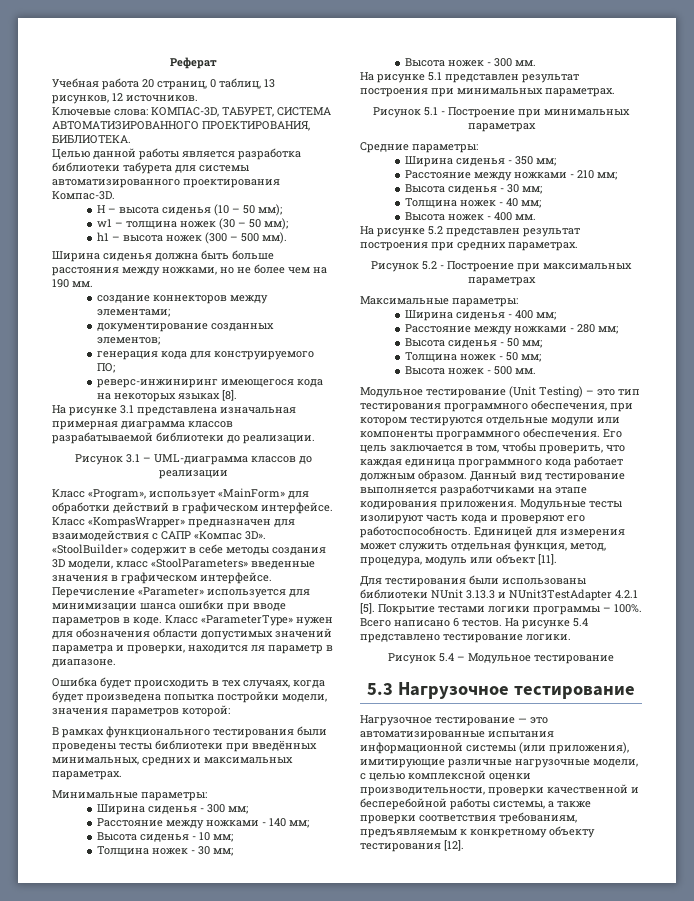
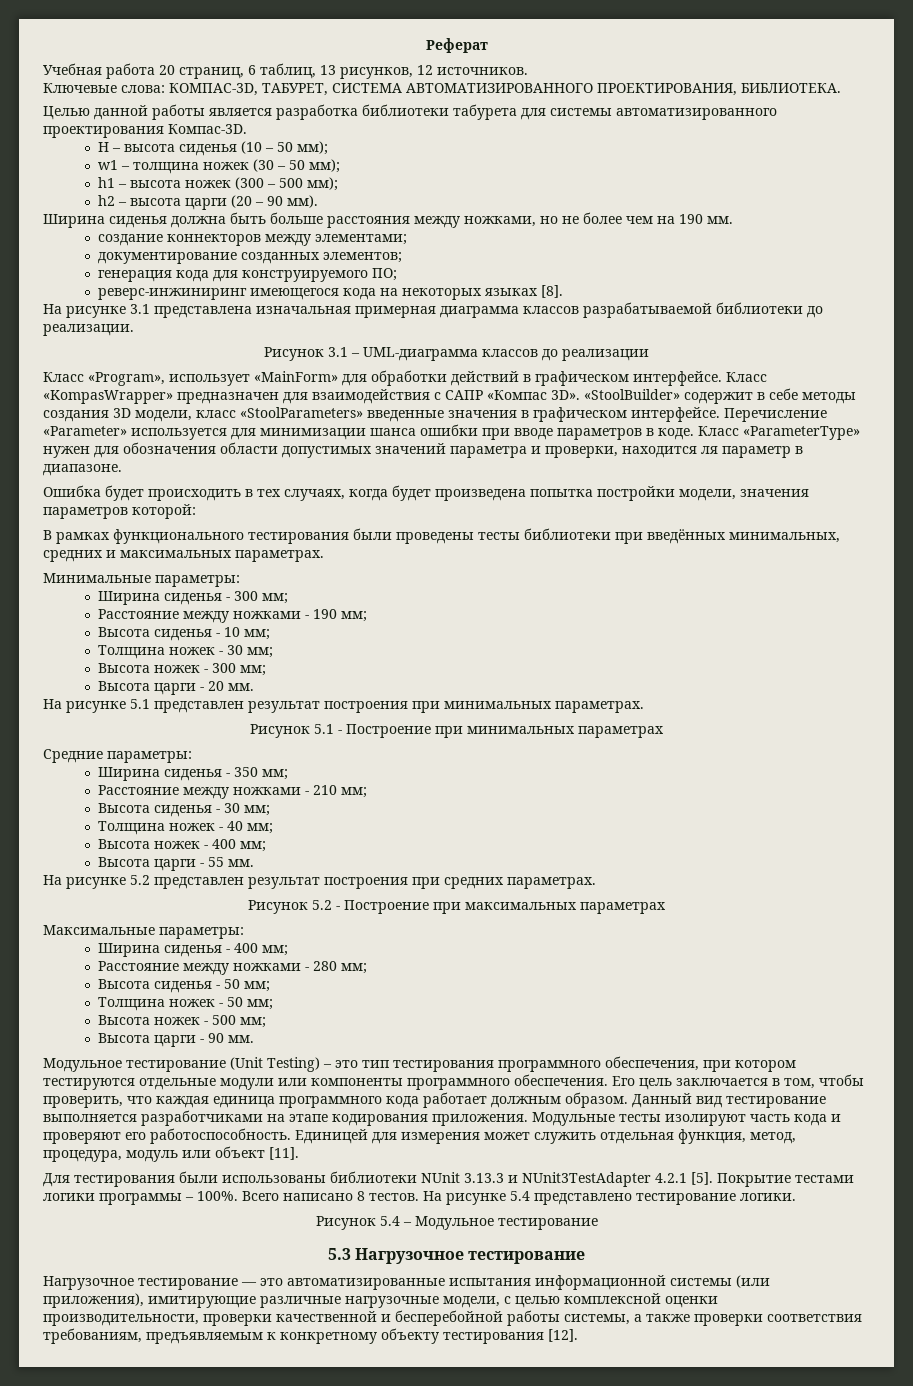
- Учебная работа 20 страниц, 0 таблиц, 13 рисунков, 12 источников.
+ Учебная работа 20 страниц, 6 таблиц, 13 рисунков, 12 источников.
- h1 – высота ножек (300 – 500 мм).
+ h1 – высота ножек (300 – 500 мм);
+ h2 – высота царги (20 – 90 мм).
- Расстояние между ножками - 140 мм;
+ Расстояние между ножками - 190 мм;
- Высота ножек - 300 мм.
+ Высота ножек - 300 мм;
+ Высота царги - 20 мм.
- Высота ножек - 400 мм.
+ Высота ножек - 400 мм;
+ Высота царги - 55 мм.
- Высота ножек - 500 мм.
+ Высота ножек - 500 мм;
+ Высота царги - 90 мм.
- Всего написано 6 тестов.
+ Всего написано 8 тестов.

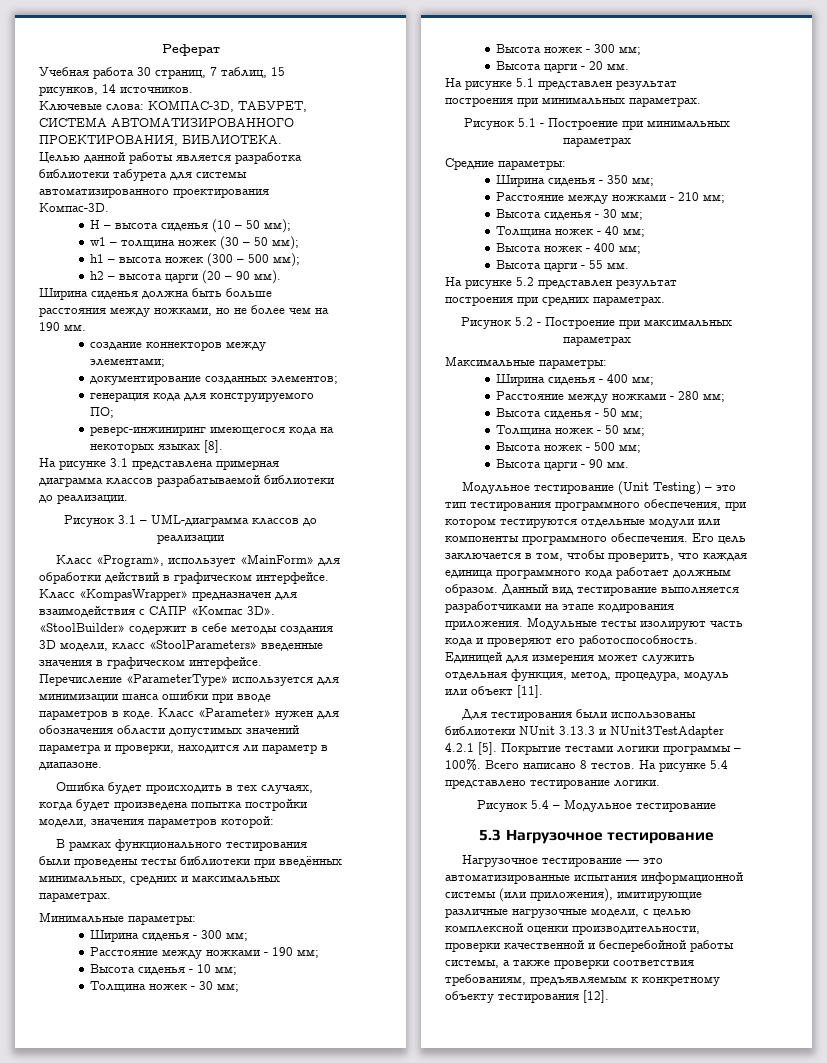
- Учебная работа 20 страниц, 6 таблиц, 13 рисунков, 12 источников.
+ Учебная работа 30 страниц, 7 таблиц, 15 рисунков, 14 источников.
- На рисунке 3.1 представлена изначальная примерная диаграмма классов разрабатываемой библиотеки до реализации.
+ На рисунке 3.1 представлена примерная диаграмма классов разрабатываемой библиотеки до реализации.
- Перечисление «Parameter» используется для минимизации шанса ошибки при вводе параметров в коде.
+ Перечисление «ParameterType» используется для минимизации шанса ошибки при вводе параметров в коде.
- Класс «ParameterType» нужен для обозначения области допустимых значений параметра и проверки, находится ля параметр в диапазоне.
+ Класс «Parameter» нужен для обозначения области допустимых значений параметра и проверки, находится ли параметр в диапазоне.

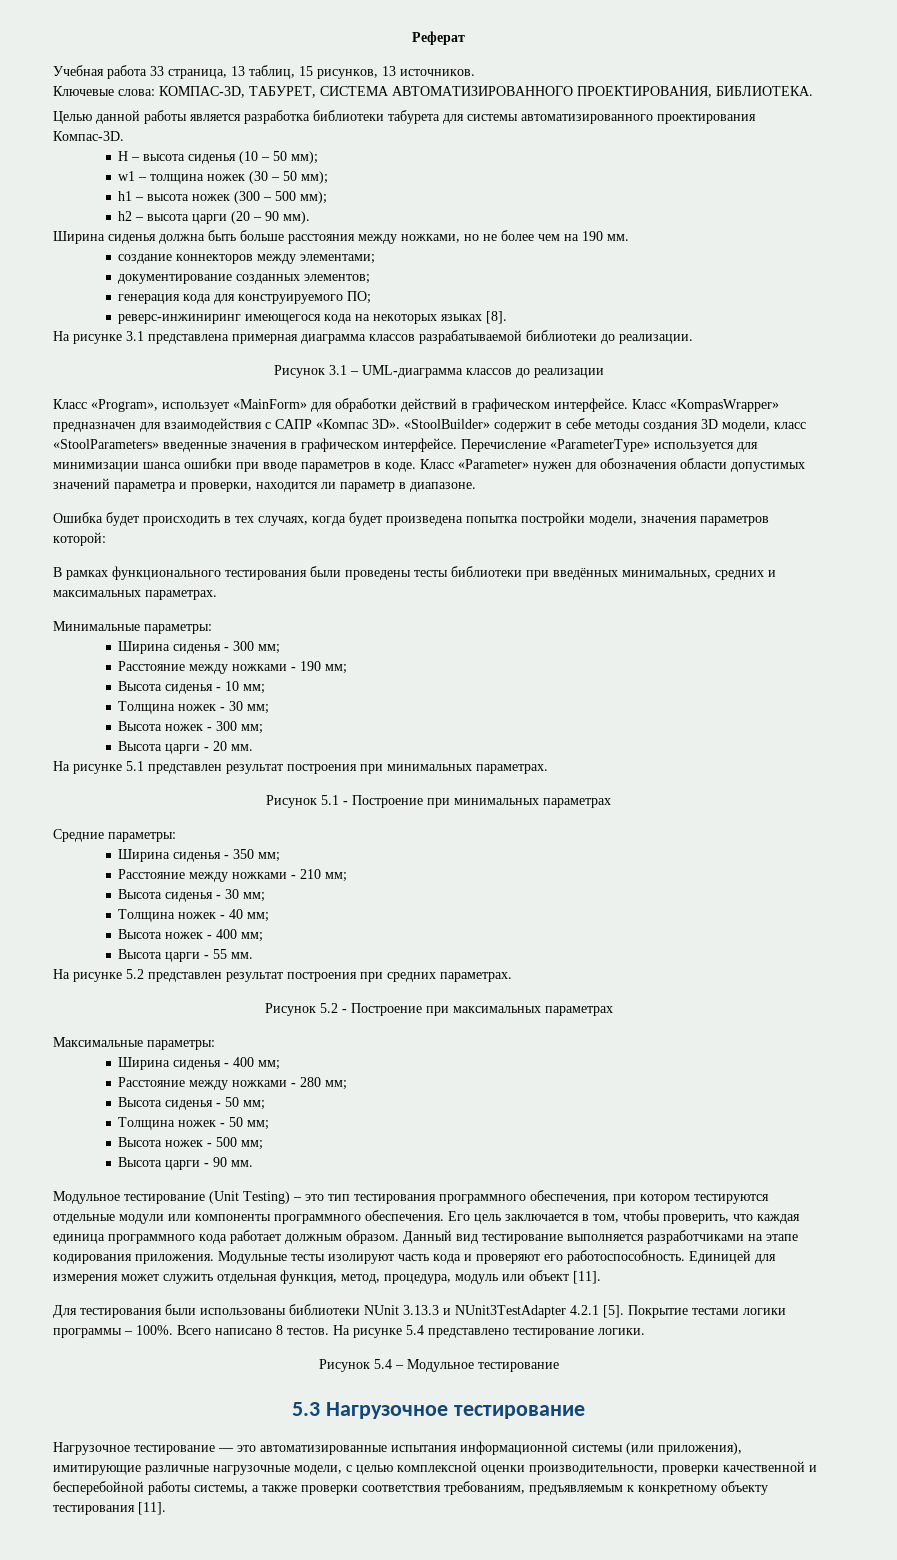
- Учебная работа 30 страниц, 7 таблиц, 15 рисунков, 14 источников.
+ Учебная работа 33 страница, 13 таблиц, 15 рисунков, 13 источников.
- Нагрузочное тестирование — это автоматизированные испытания информационной системы (или приложения), имитирующие различные нагрузочные модели, с целью комплексной оценки производительности, проверки качественной и бесперебойной работы системы, а также проверки соответствия требованиям, предъявляемым к конкретному объекту тестирования [12].
+ Нагрузочное тестирование — это автоматизированные испытания информационной системы (или приложения), имитирующие различные нагрузочные модели, с целью комплексной оценки производительности, проверки качественной и бесперебойной работы системы, а также проверки соответствия требованиям, предъявляемым к конкретному объекту тестирования [11].

